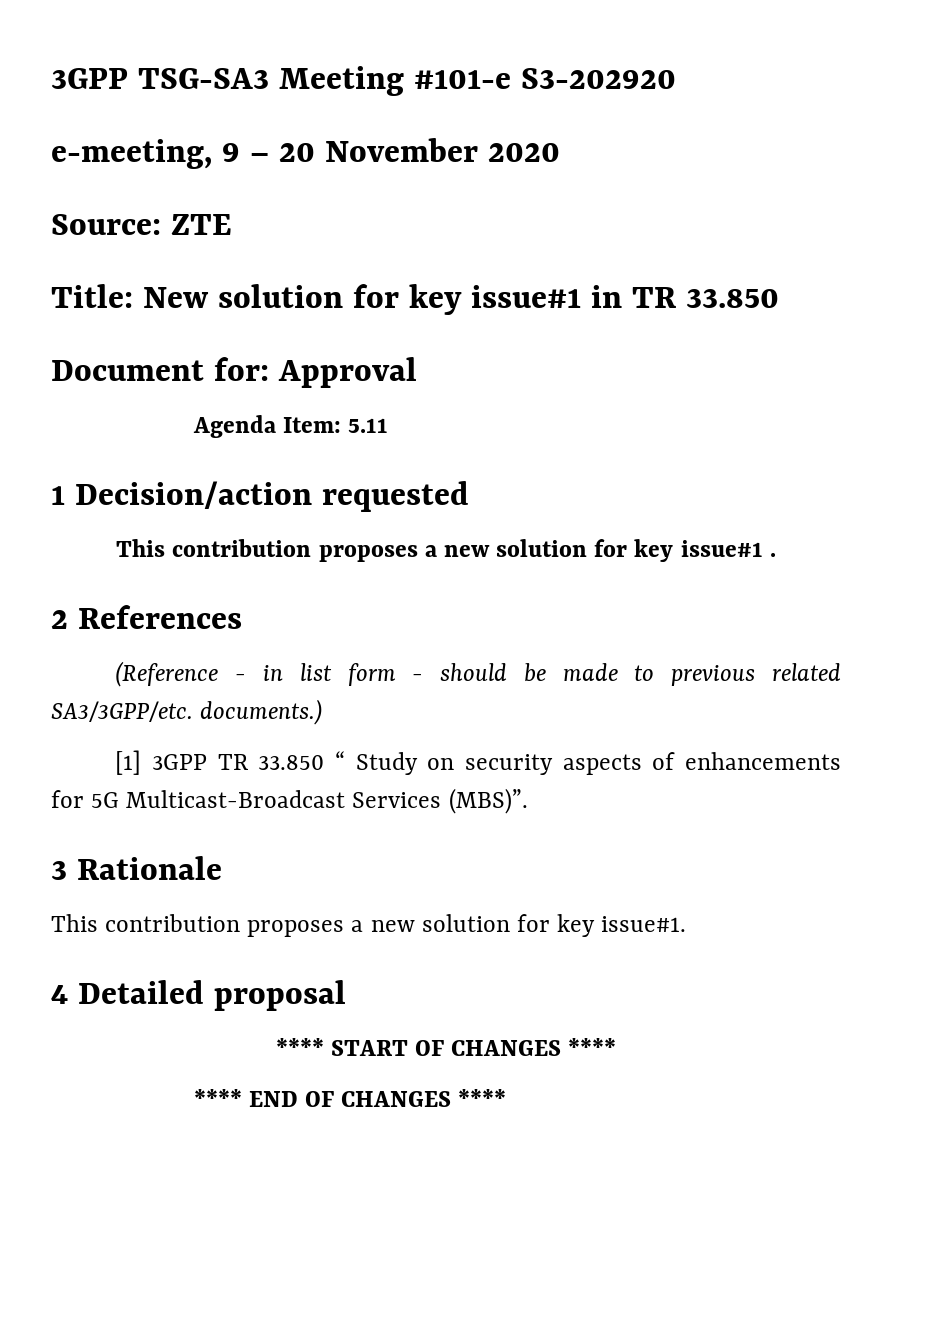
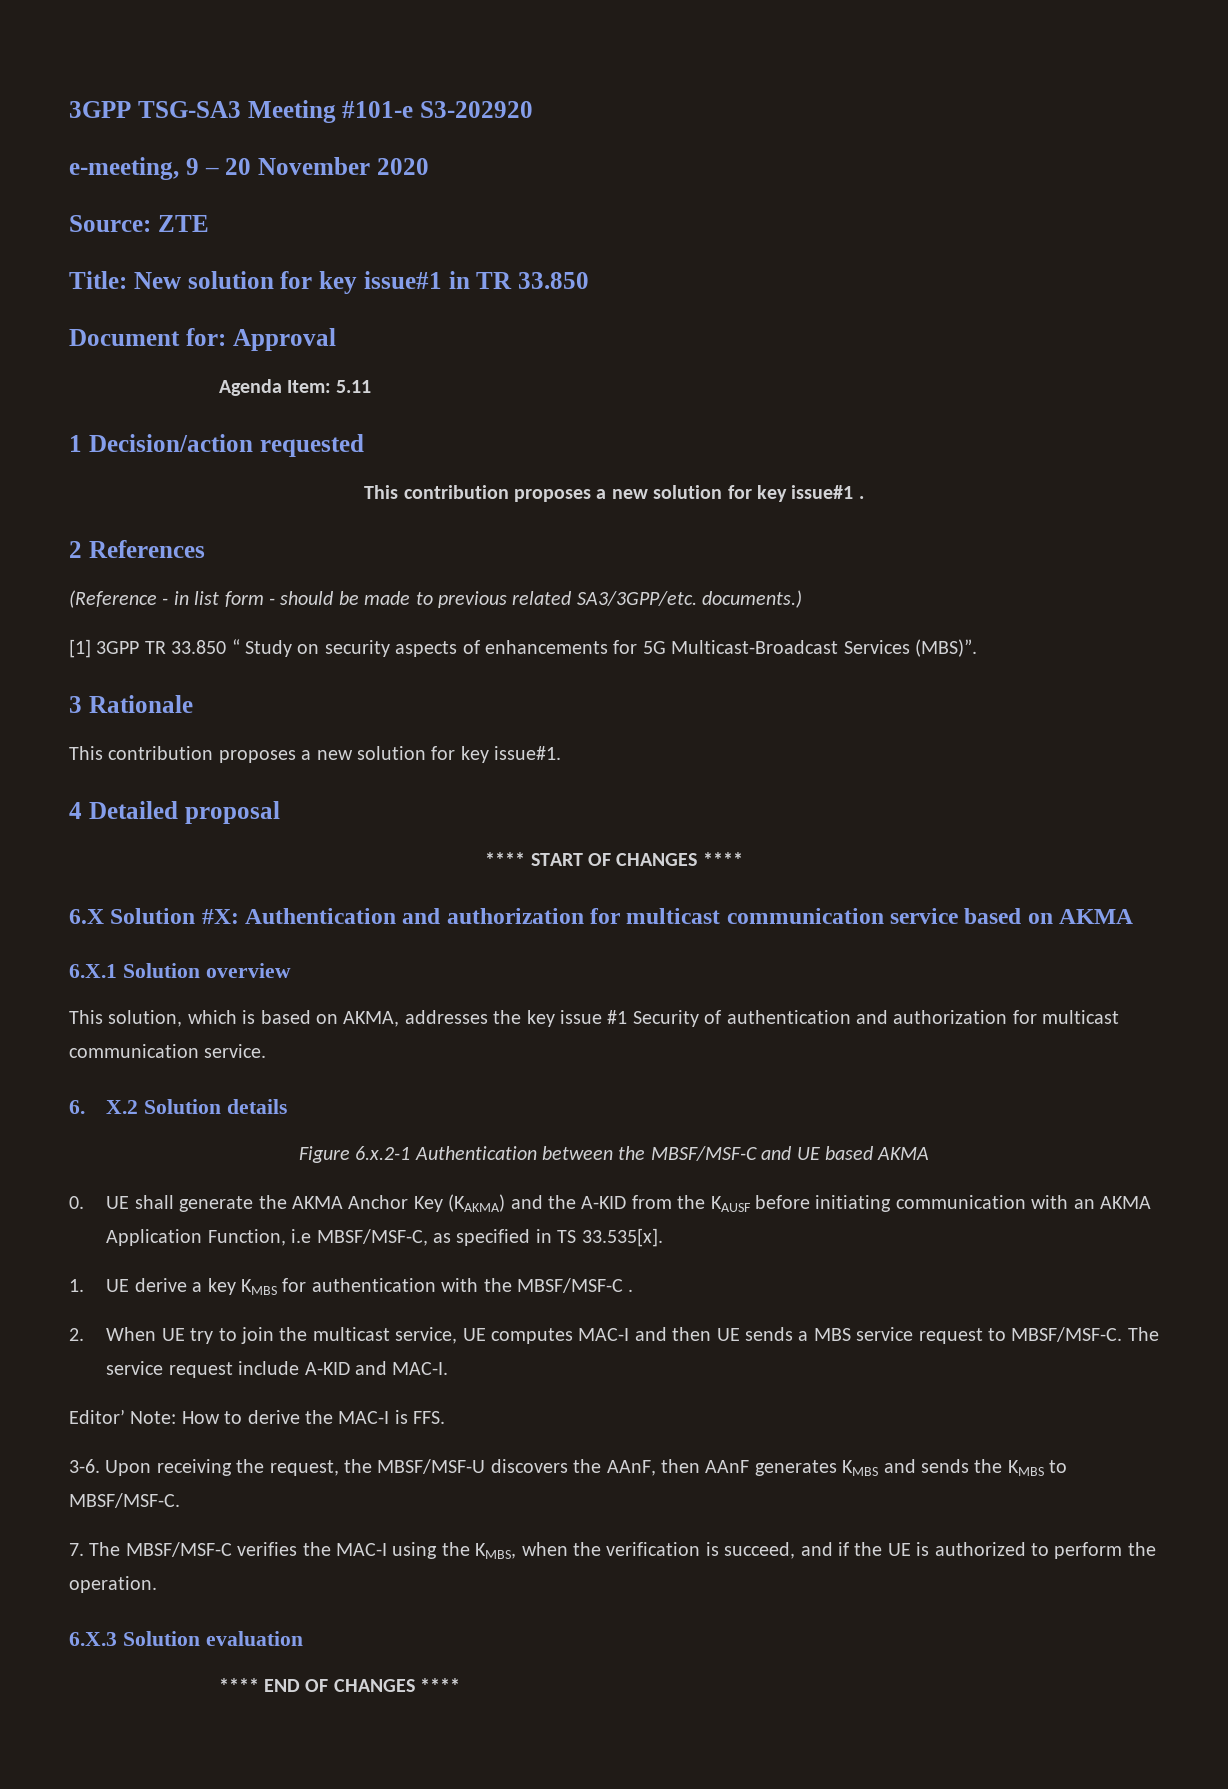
+ 6.X Solution #X: Authentication and authorization for multicast communication service based on AKMA
+ 6.X.1 Solution overview
+ This solution, which is based on AKMA, addresses the key issue #1 Security of authentication and authorization for multicast communication service.
+ 6. X.2 Solution details
+ Figure 6.x.2-1 Authentication between the MBSF/MSF-C and UE based AKMA
+ 0. UE shall generate the AKMA Anchor Key (KAKMA) and the A-KID from the KAUSF before initiating communication with an AKMA Application Function, i.e MBSF/MSF-C, as specified in TS 33.535[x].
+ 1. UE derive a key KMBS for authentication with the MBSF/MSF-C .
+ 2. When UE try to join the multicast service, UE computes MAC-I and then UE sends a MBS service request to MBSF/MSF-C. The service request include A-KID and MAC-I.
+ Editor’ Note: How to derive the MAC-I is FFS.
+ 3-6. Upon receiving the request, the MBSF/MSF-U discovers the AAnF, then AAnF generates KMBS and sends the KMBS to MBSF/MSF-C.
+ 7. The MBSF/MSF-C verifies the MAC-I using the KMBS, when the verification is succeed, and if the UE is authorized to perform the operation.
+ 6.X.3 Solution evaluation

